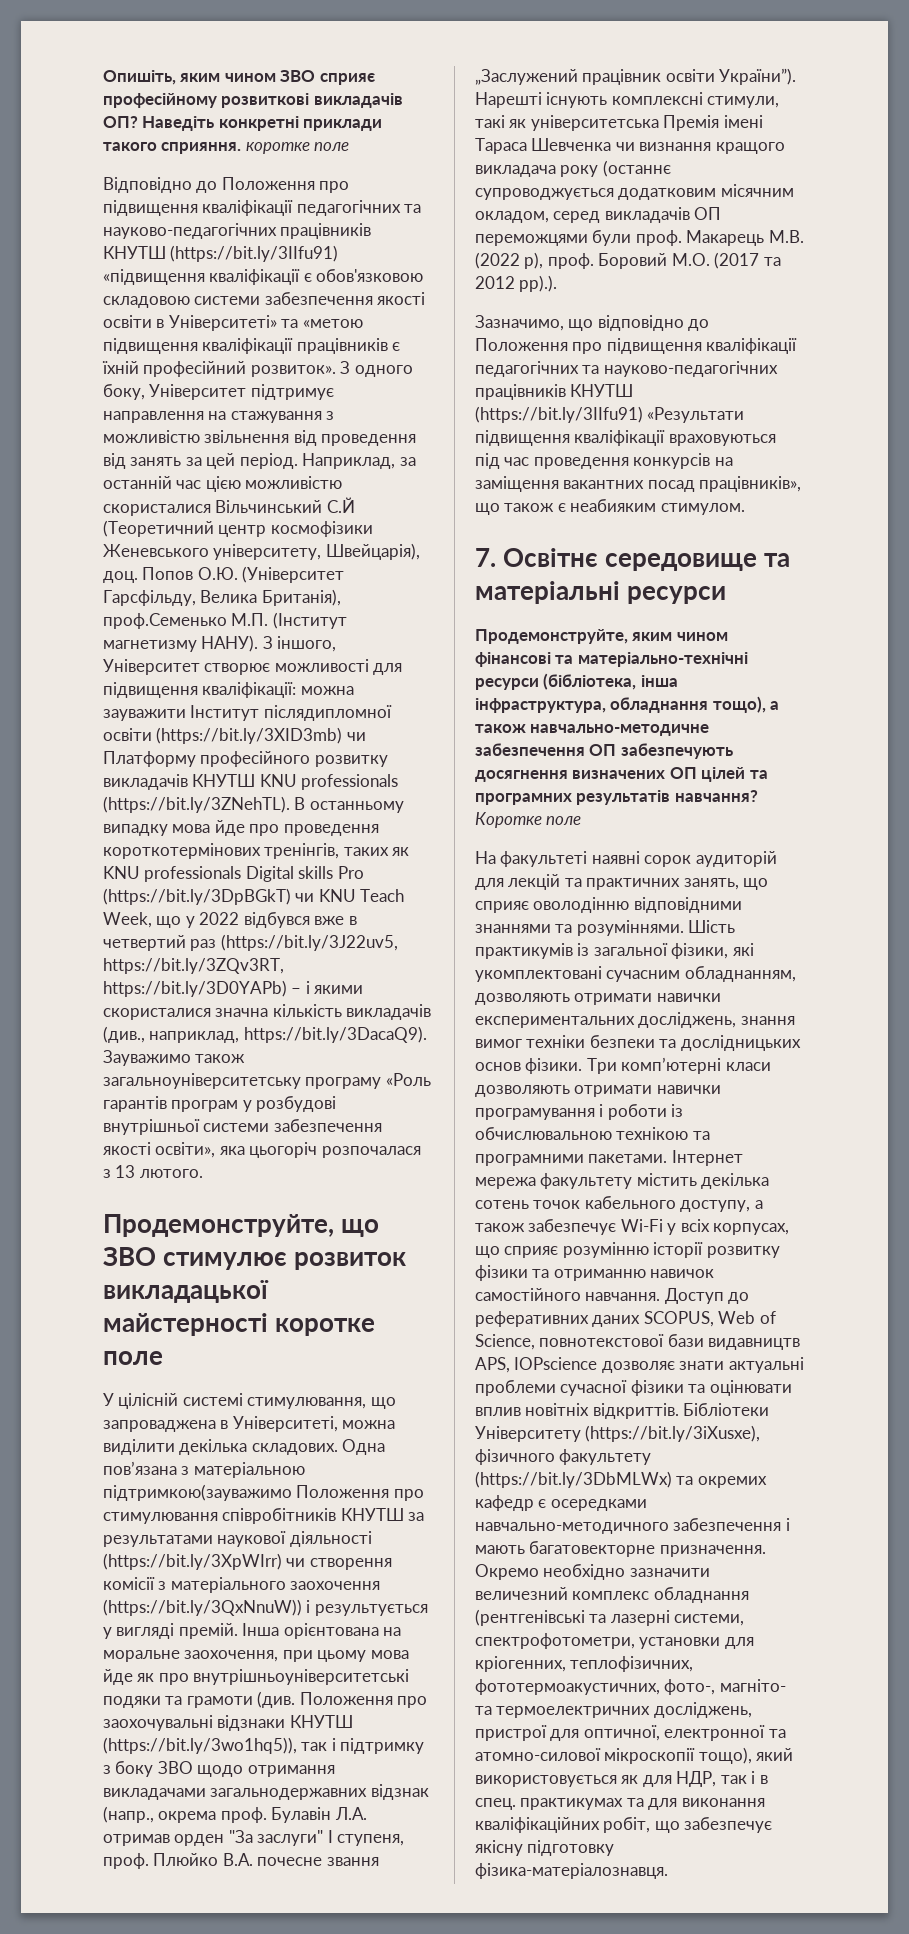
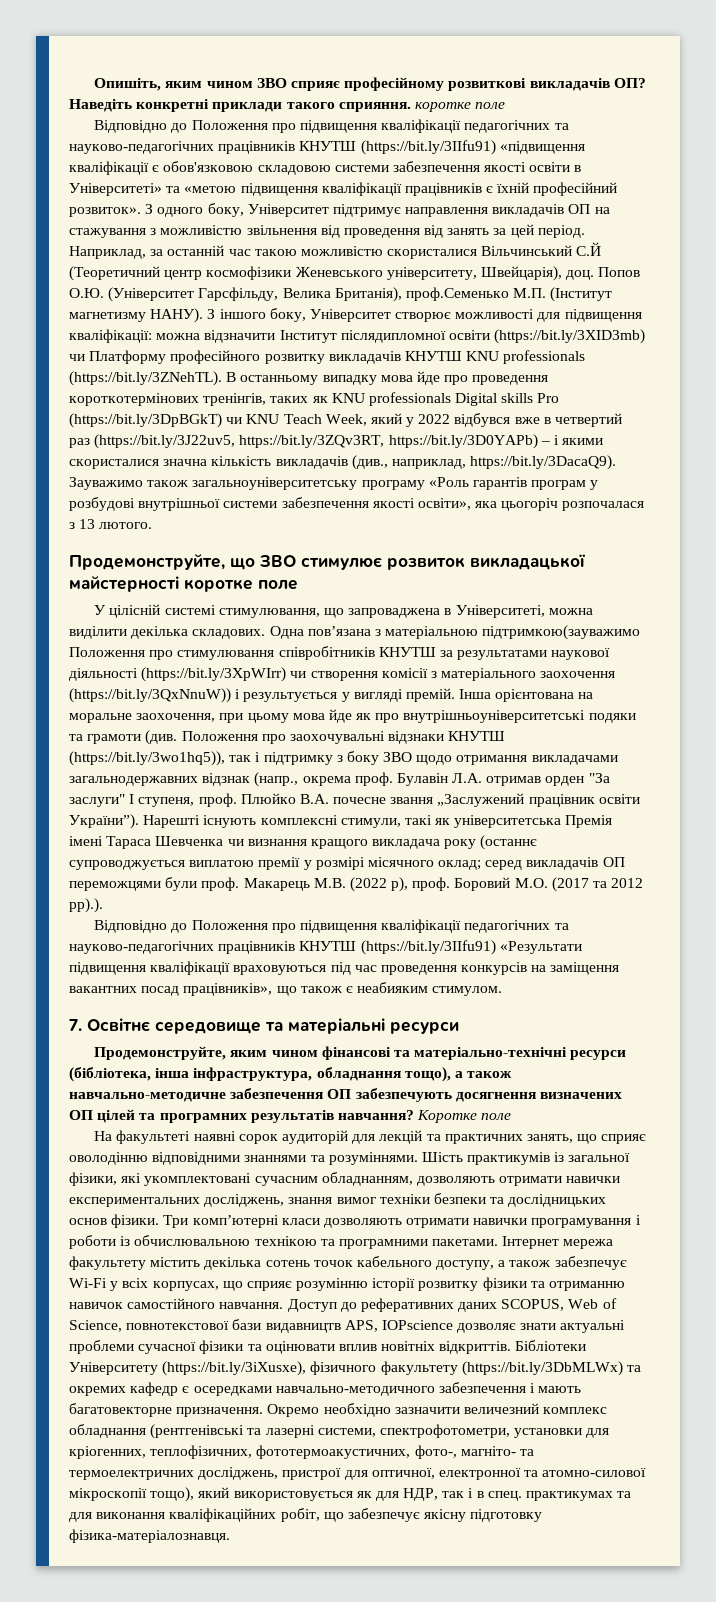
- З одного боку, Університет підтримує направлення на стажування з можливістю звільнення від проведення від занять за цей період.
+ З одного боку, Університет підтримує направлення викладачів ОП на стажування з можливістю звільнення від проведення від занять за цей період.
- Наприклад, за останній час цією можливістю скористалися Вільчинський С.Й (Теоретичний центр космофізики Женевського університету, Швейцарія), доц.
+ Наприклад, за останній час такою можливістю скористалися Вільчинський С.Й (Теоретичний центр космофізики Женевського університету, Швейцарія), доц.
- З іншого, Університет створює можливості для підвищення кваліфікації:
+ З іншого боку, Університет створює можливості для підвищення кваліфікації:
- можна зауважити Інститут післядипломної освіти (https://bit.ly/3XID3mb) чи Платформу професійного розвитку викладачів КНУТШ KNU professionals (https://bit.ly/3ZNehTL). В останньому випадку мова йде про проведення короткотермінових тренінгів, таких як KNU professionals Digital skills Pro (https://bit.ly/3DpBGkT) чи KNU Teach Week, що у 2022 відбувся вже в четвертий раз (https://bit.ly/3J22uv5, https://bit.ly/3ZQv3RT, https://bit.ly/3D0YAPb) – і якими скористалися значна кількість викладачів (див., наприклад, https://bit.ly/3DacaQ9). Зауважимо також загальноуніверситетську програму «Роль гарантів програм у розбудові внутрішньої системи забезпечення якості освіти», яка цьогоріч розпочалася з 13 лютого.
+ можна відзначити Інститут післядипломної освіти (https://bit.ly/3XID3mb) чи Платформу професійного розвитку викладачів КНУТШ KNU professionals (https://bit.ly/3ZNehTL). В останньому випадку мова йде про проведення короткотермінових тренінгів, таких як KNU professionals Digital skills Pro (https://bit.ly/3DpBGkT) чи KNU Teach Week, який у 2022 відбувся вже в четвертий раз (https://bit.ly/3J22uv5, https://bit.ly/3ZQv3RT, https://bit.ly/3D0YAPb) – і якими скористалися значна кількість викладачів (див., наприклад, https://bit.ly/3DacaQ9). Зауважимо також загальноуніверситетську програму «Роль гарантів програм у розбудові внутрішньої системи забезпечення якості освіти», яка цьогоріч розпочалася з 13 лютого.
- Нарешті існують комплексні стимули, такі як університетська Премія імені Тараса Шевченка чи визнання кращого викладача року (останнє супроводжується додатковим місячним окладом, серед викладачів ОП переможцями були проф.
+ Нарешті існують комплексні стимули, такі як університетська Премія імені Тараса Шевченка чи визнання кращого викладача року (останнє супроводжується виплатою премії у розмірі місячного оклад; серед викладачів ОП переможцями були проф.
- Зазначимо, що відповідно до Положення про підвищення кваліфікації педагогічних та науково-педагогічних працівників КНУТШ (https://bit.ly/3IIfu91) «Результати підвищення кваліфікації враховуються під час проведення конкурсів на заміщення вакантних посад працівників», що також є неабияким стимулом.
+ Відповідно до Положення про підвищення кваліфікації педагогічних та науково-педагогічних працівників КНУТШ (https://bit.ly/3IIfu91) «Результати підвищення кваліфікації враховуються під час проведення конкурсів на заміщення вакантних посад працівників», що також є неабияким стимулом.

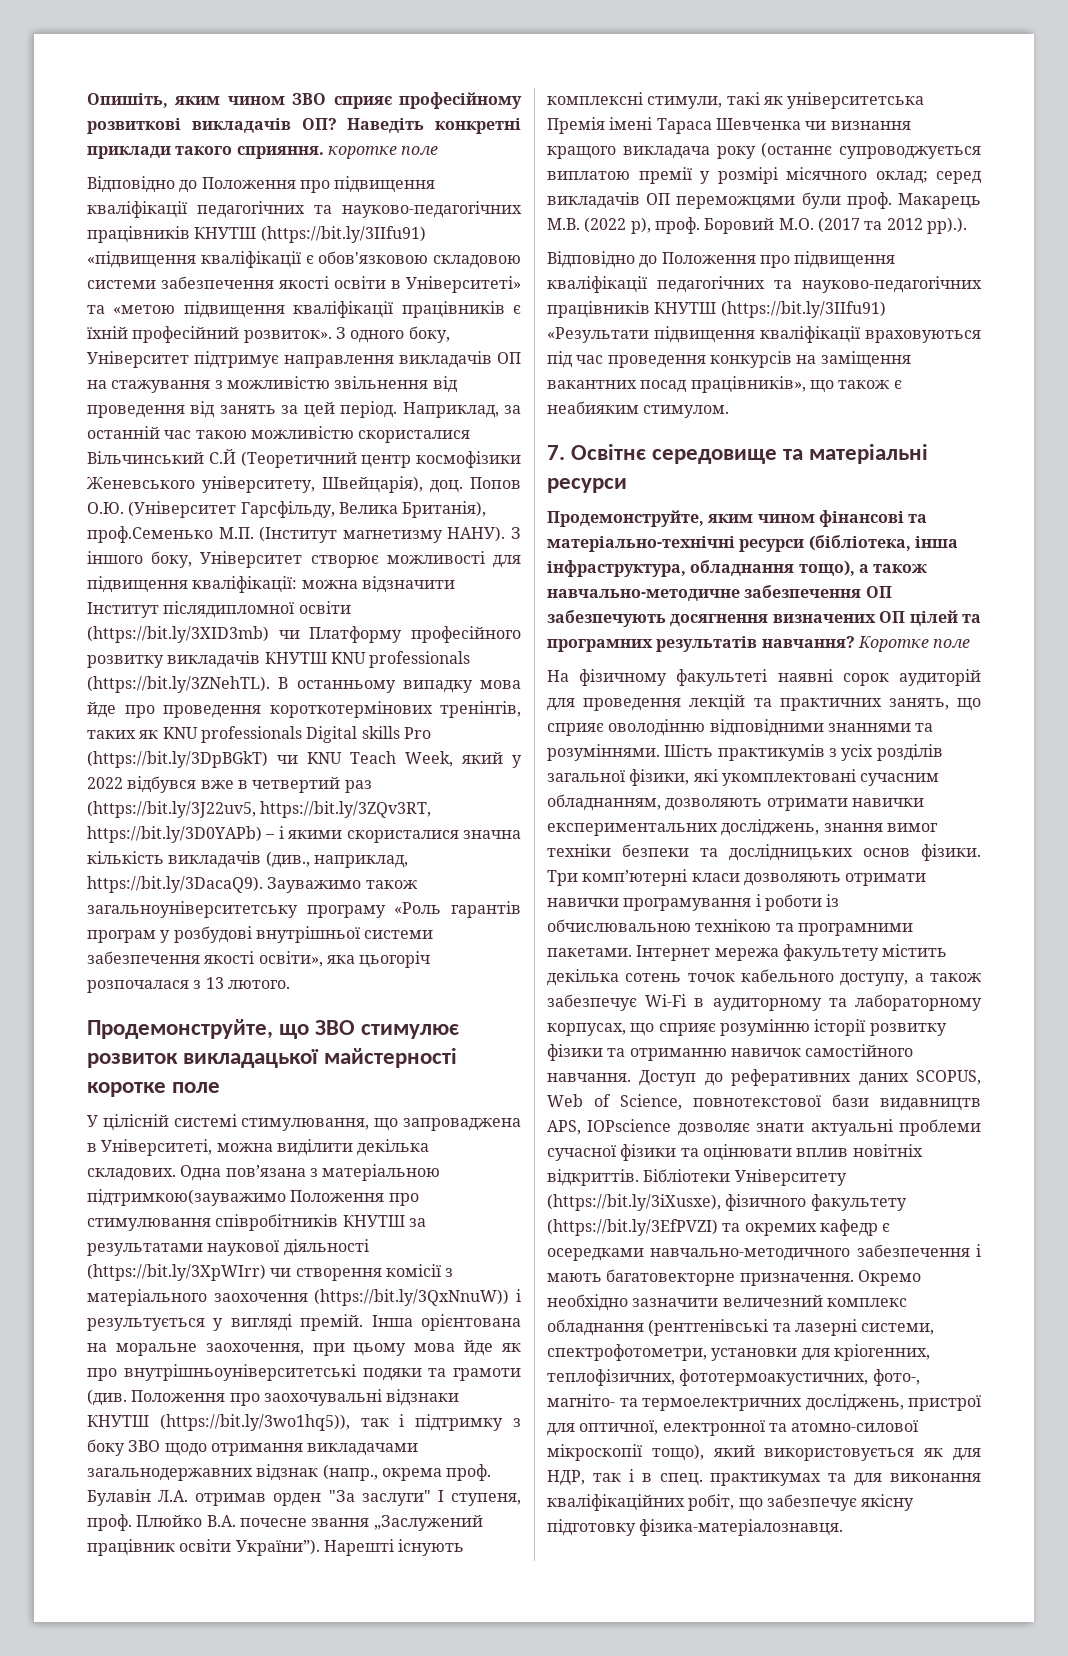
- На факультеті наявні сорок аудиторій для лекцій та практичних занять, що сприяє оволодінню відповідними знаннями та розуміннями.
+ На фізичному факультеті наявні сорок аудиторій для проведення лекцій та практичних занять, що сприяє оволодінню відповідними знаннями та розуміннями.
- Шість практикумів із загальної фізики, які укомплектовані сучасним обладнанням, дозволяють отримати навички експериментальних досліджень, знання вимог техніки безпеки та дослідницьких основ фізики.
+ Шість практикумів з усіх розділів загальної фізики, які укомплектовані сучасним обладнанням, дозволяють отримати навички експериментальних досліджень, знання вимог техніки безпеки та дослідницьких основ фізики.
- Інтернет мережа факультету містить декілька сотень точок кабельного доступу, а також забезпечує Wi-Fi у всіх корпусах, що сприяє розумінню історії розвитку фізики та отриманню навичок самостійного навчання.
+ Інтернет мережа факультету містить декілька сотень точок кабельного доступу, а також забезпечує Wi-Fi в аудиторному та лабораторному корпусах, що сприяє розумінню історії розвитку фізики та отриманню навичок самостійного навчання.
- Бібліотеки Університету (https://bit.ly/3iXusxe), фізичного факультету (https://bit.ly/3DbMLWx) та окремих кафедр є осередками навчально-методичного забезпечення і мають багатовекторне призначення.
+ Бібліотеки Університету (https://bit.ly/3iXusxe), фізичного факультету (https://bit.ly/3EfPVZI) та окремих кафедр є осередками навчально-методичного забезпечення і мають багатовекторне призначення.

